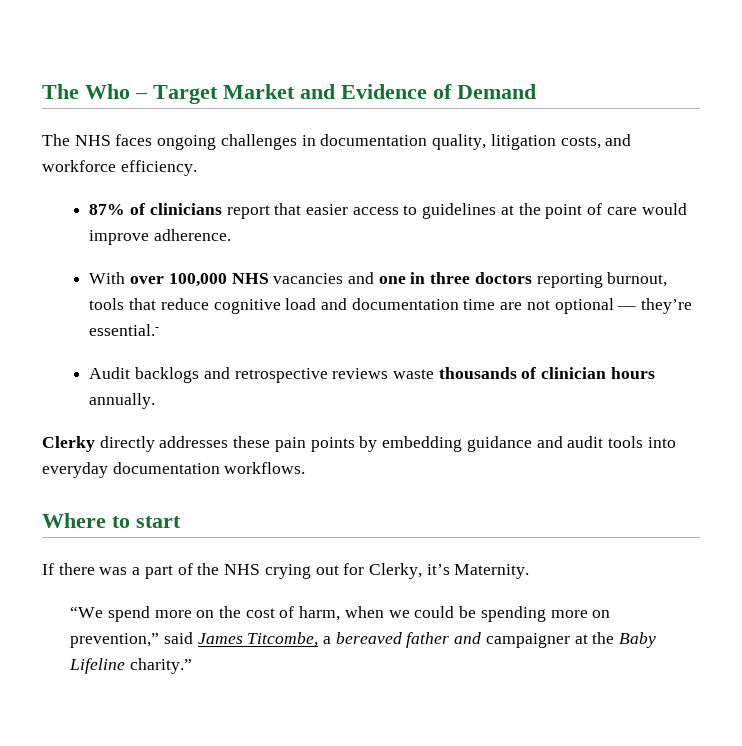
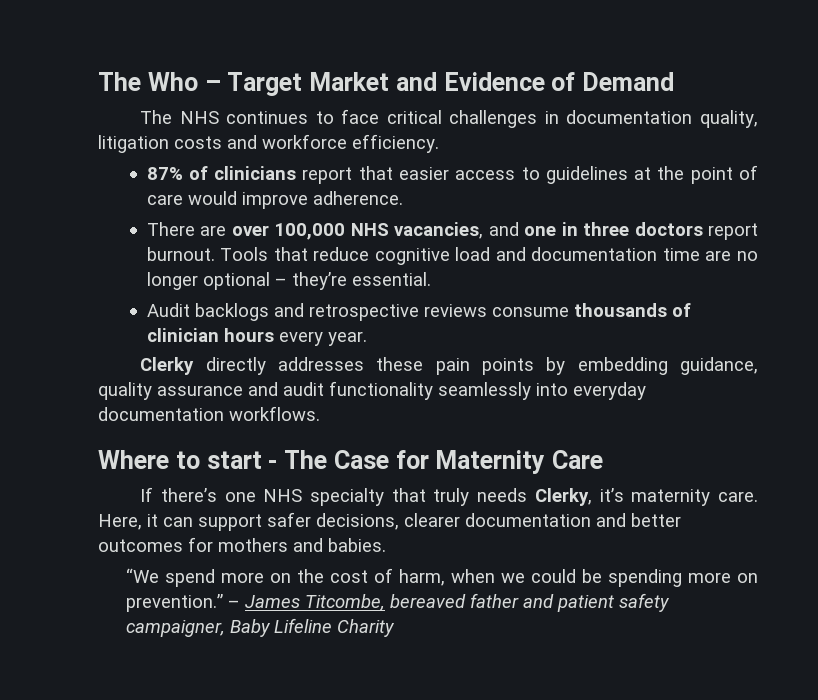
- The NHS faces ongoing challenges in documentation quality, litigation costs, and workforce efficiency.
+ The NHS continues to face critical challenges in documentation quality, litigation costs and workforce efficiency.
- With over 100,000 NHS vacancies and one in three doctors reporting burnout, tools that reduce cognitive load and documentation time are not optional — they’re essential.-
+ There are over 100,000 NHS vacancies, and one in three doctors report burnout. Tools that reduce cognitive load and documentation time are no longer optional – they’re essential.
- Audit backlogs and retrospective reviews waste thousands of clinician hours annually.
+ Audit backlogs and retrospective reviews consume thousands of clinician hours every year.
- Clerky directly addresses these pain points by embedding guidance and audit tools into everyday documentation workflows.
+ Clerky directly addresses these pain points by embedding guidance, quality assurance and audit functionality seamlessly into everyday documentation workflows.
- Where to start
- If there was a part of the NHS crying out for Clerky, it’s Maternity.
+ Where to start - The Case for Maternity Care
+ If there’s one NHS specialty that truly needs Clerky, it’s maternity care. Here, it can support safer decisions, clearer documentation and better outcomes for mothers and babies.
- “We spend more on the cost of harm, when we could be spending more on prevention,” said James Titcombe, a bereaved father and campaigner at the Baby Lifeline charity.”
+ “We spend more on the cost of harm, when we could be spending more on prevention.” – James Titcombe, bereaved father and patient safety campaigner, Baby Lifeline Charity

